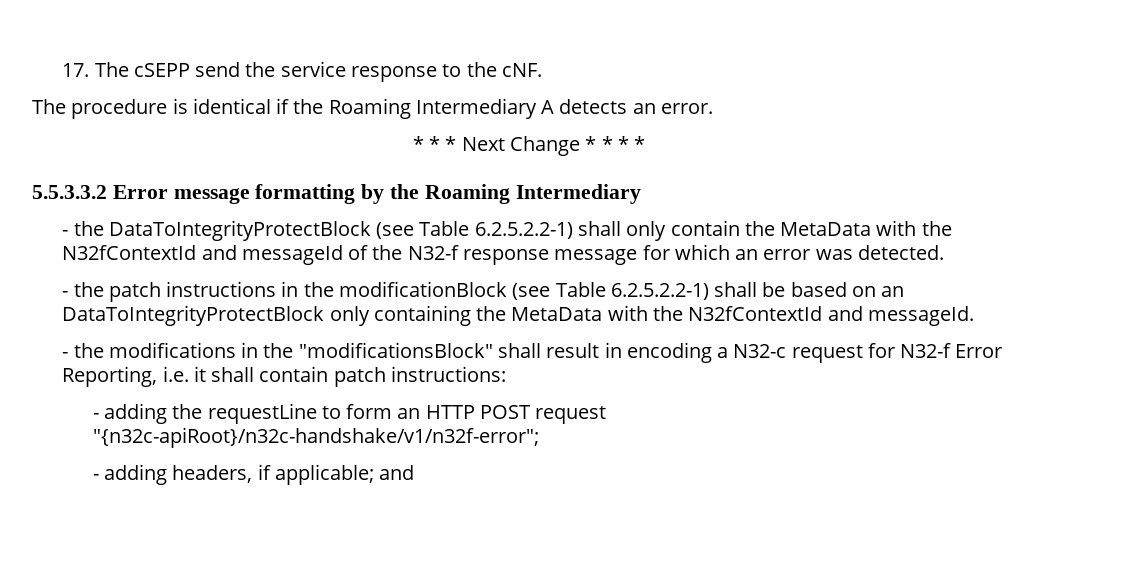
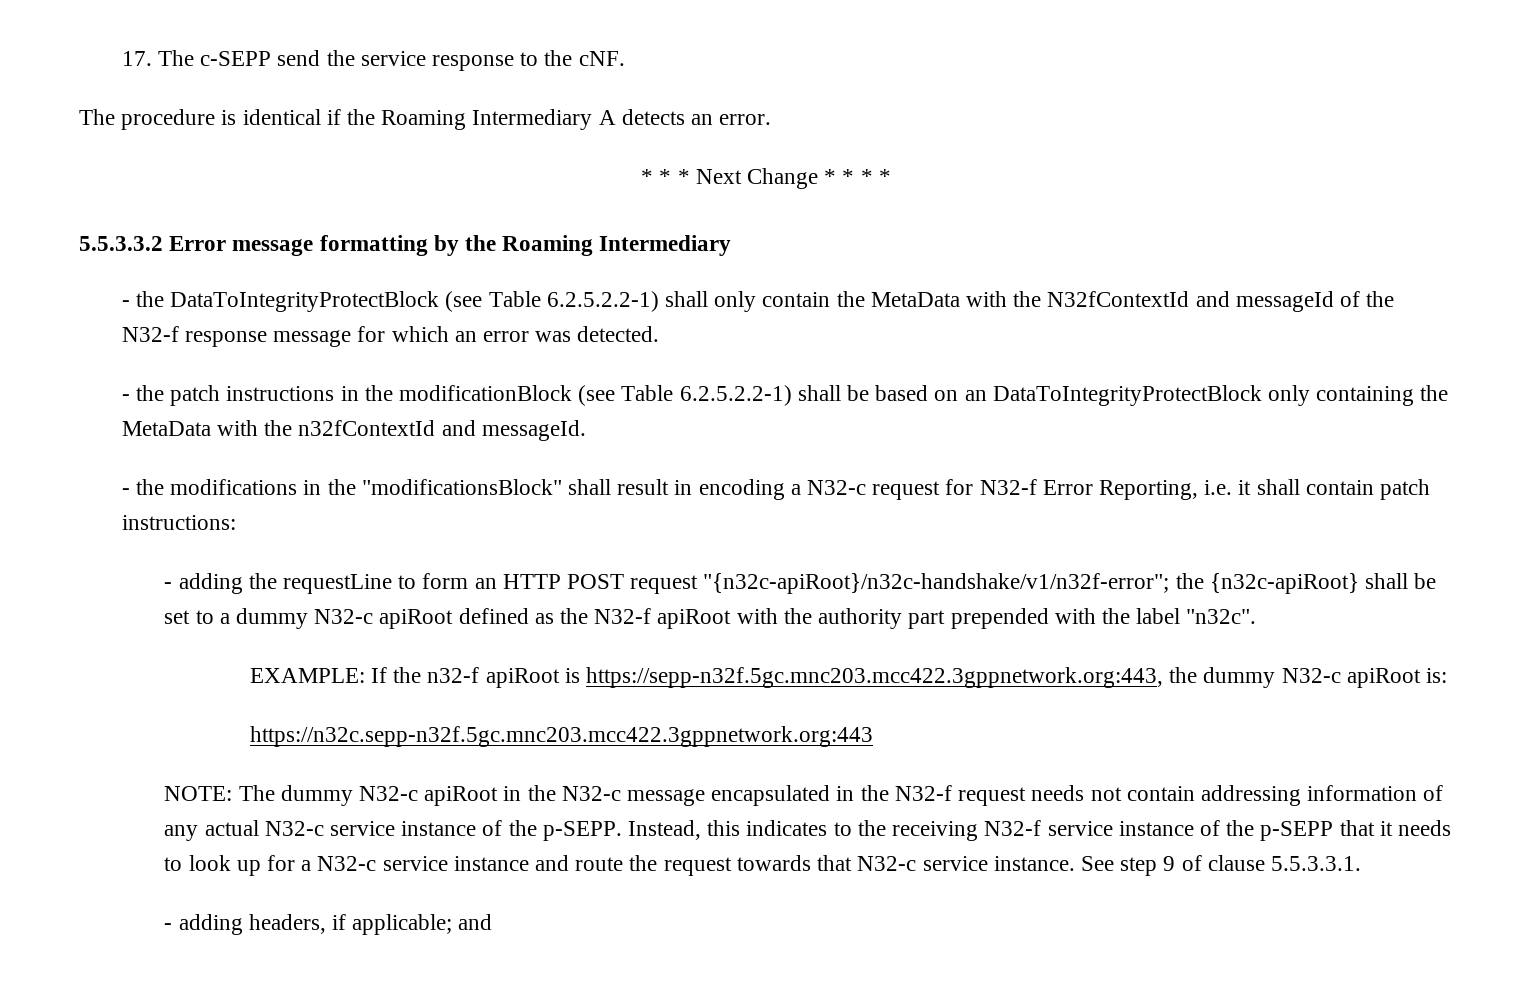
- 17. The cSEPP send the service response to the cNF.
+ 17. The c-SEPP send the service response to the cNF.
- - the patch instructions in the modificationBlock (see Table 6.2.5.2.2-1) shall be based on an DataToIntegrityProtectBlock only containing the MetaData with the N32fContextId and messageId.
+ - the patch instructions in the modificationBlock (see Table 6.2.5.2.2-1) shall be based on an DataToIntegrityProtectBlock only containing the MetaData with the n32fContextId and messageId.
- - adding the requestLine to form an HTTP POST request "{n32c-apiRoot}/n32c-handshake/v1/n32f-error";
+ - adding the requestLine to form an HTTP POST request "{n32c-apiRoot}/n32c-handshake/v1/n32f-error"; the {n32c-apiRoot} shall be set to a dummy N32-c apiRoot defined as the N32-f apiRoot with the authority part prepended with the label "n32c".
+ EXAMPLE: If the n32-f apiRoot is https://sepp-n32f.5gc.mnc203.mcc422.3gppnetwork.org:443, the dummy N32-c apiRoot is:
+ https://n32c.sepp-n32f.5gc.mnc203.mcc422.3gppnetwork.org:443
+ NOTE: The dummy N32-c apiRoot in the N32-c message encapsulated in the N32-f request needs not contain addressing information of any actual N32-c service instance of the p-SEPP. Instead, this indicates to the receiving N32-f service instance of the p-SEPP that it needs to look up for a N32-c service instance and route the request towards that N32-c service instance. See step 9 of clause 5.5.3.3.1.

